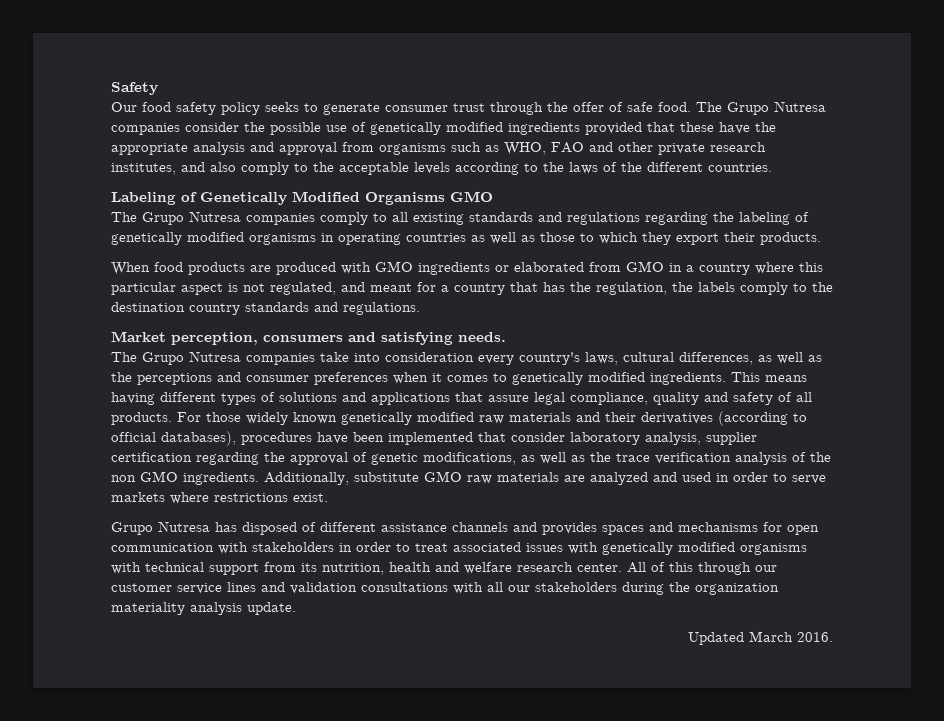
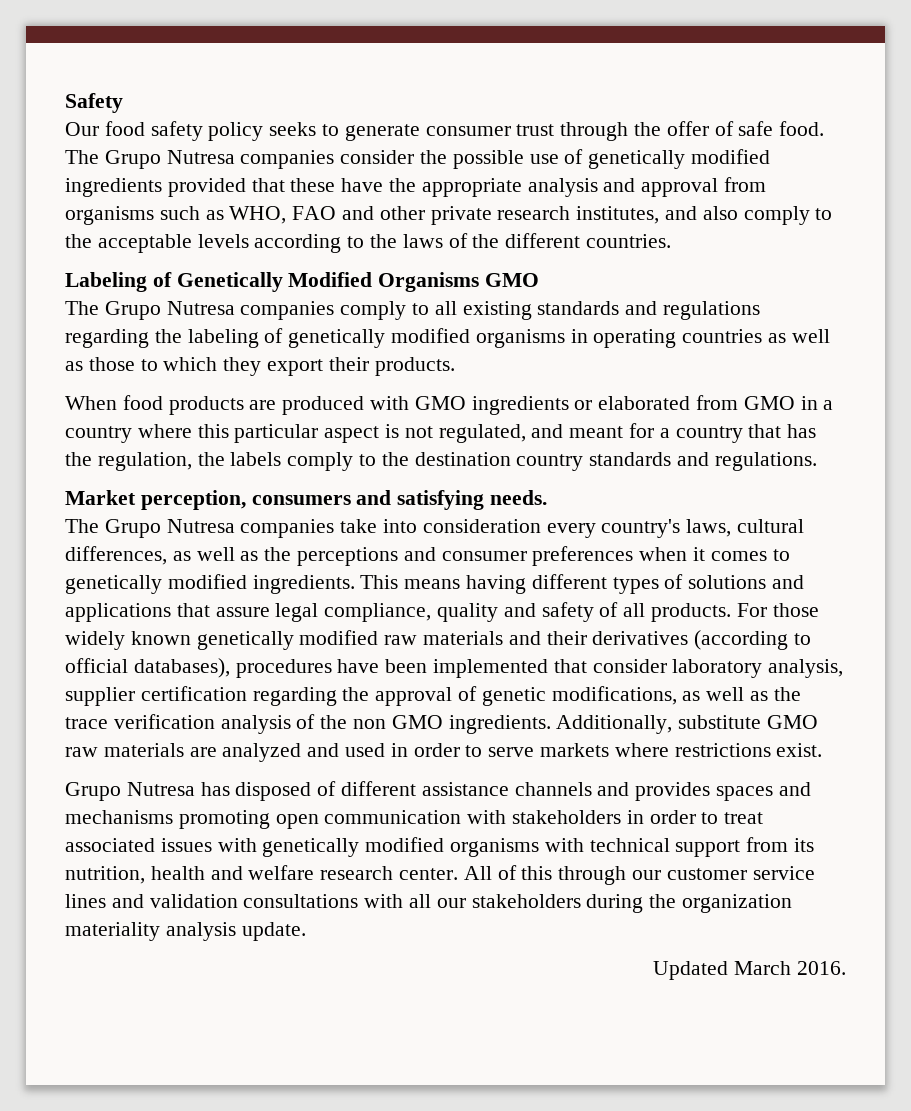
- Grupo Nutresa has disposed of different assistance channels and provides spaces and mechanisms for open communication with stakeholders in order to treat associated issues with genetically modified organisms with technical support from its nutrition, health and welfare research center.
+ Grupo Nutresa has disposed of different assistance channels and provides spaces and mechanisms promoting open communication with stakeholders in order to treat associated issues with genetically modified organisms with technical support from its nutrition, health and welfare research center.

